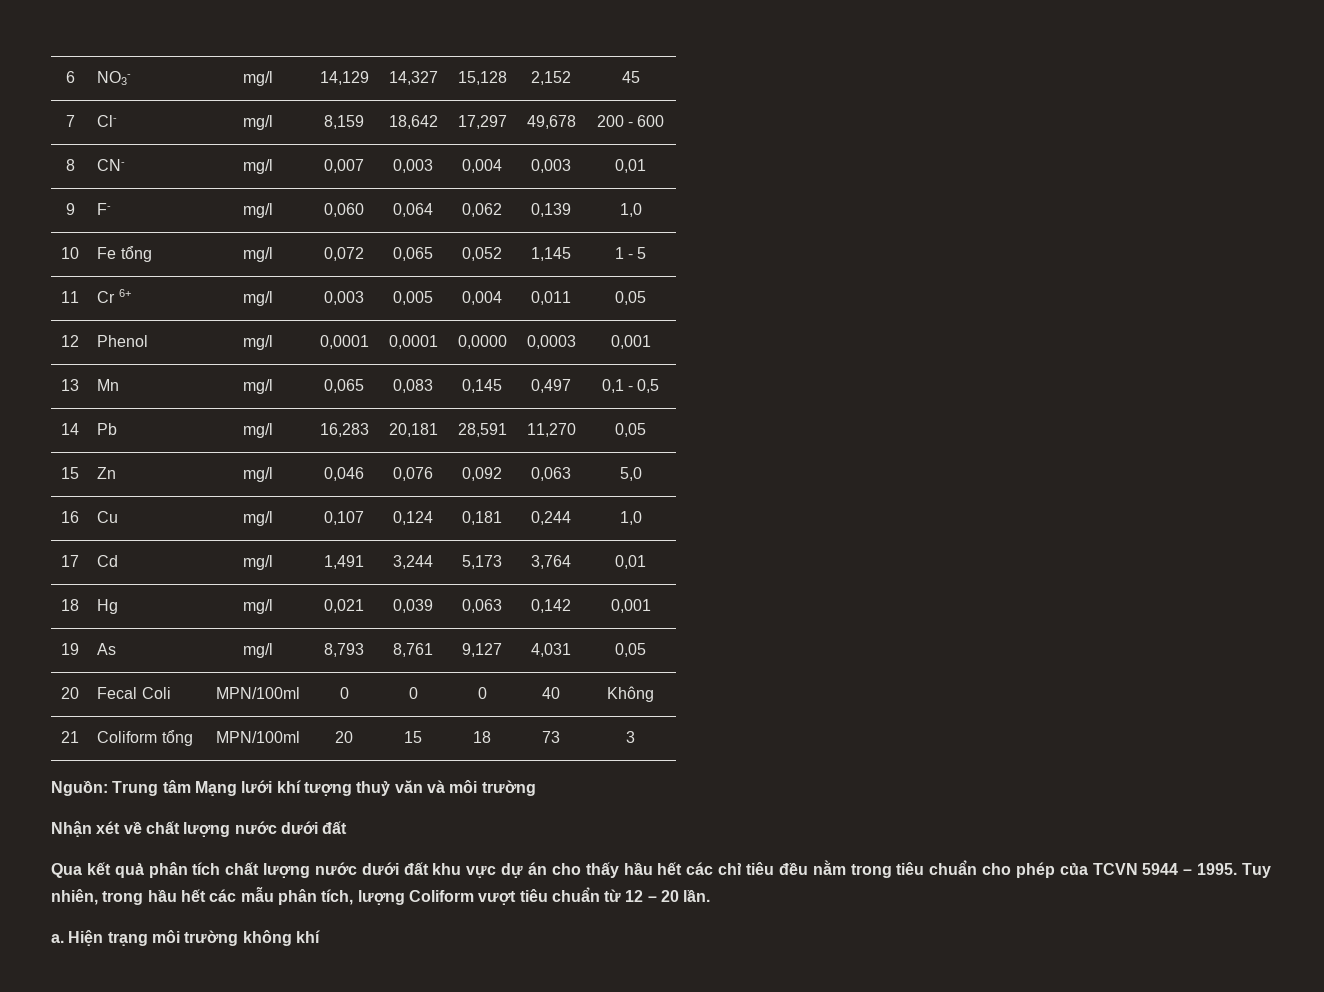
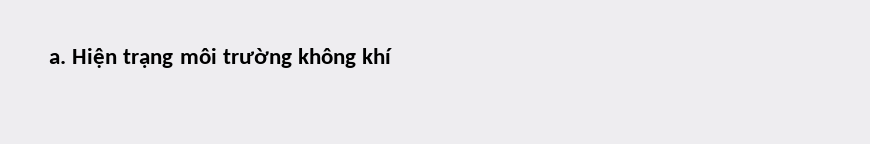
- 6 | NO3- | mg/l | 14,129 | 14,327 | 15,128 | 2,152 | 45
- 7 | Cl- | mg/l | 8,159 | 18,642 | 17,297 | 49,678 | 200 - 600
- 8 | CN- | mg/l | 0,007 | 0,003 | 0,004 | 0,003 | 0,01
- 9 | F- | mg/l | 0,060 | 0,064 | 0,062 | 0,139 | 1,0
- 10 | Fe tổng | mg/l | 0,072 | 0,065 | 0,052 | 1,145 | 1 - 5
- 11 | Cr 6+ | mg/l | 0,003 | 0,005 | 0,004 | 0,011 | 0,05
- 12 | Phenol | mg/l | 0,0001 | 0,0001 | 0,0000 | 0,0003 | 0,001
- 13 | Mn | mg/l | 0,065 | 0,083 | 0,145 | 0,497 | 0,1 - 0,5
- 14 | Pb | mg/l | 16,283 | 20,181 | 28,591 | 11,270 | 0,05
- 15 | Zn | mg/l | 0,046 | 0,076 | 0,092 | 0,063 | 5,0
- 16 | Cu | mg/l | 0,107 | 0,124 | 0,181 | 0,244 | 1,0
- 17 | Cd | mg/l | 1,491 | 3,244 | 5,173 | 3,764 | 0,01
- 18 | Hg | mg/l | 0,021 | 0,039 | 0,063 | 0,142 | 0,001
- 19 | As | mg/l | 8,793 | 8,761 | 9,127 | 4,031 | 0,05
- 20 | Fecal Coli | MPN/100ml | 0 | 0 | 0 | 40 | Không
- 21 | Coliform tổng | MPN/100ml | 20 | 15 | 18 | 73 | 3
- Nguồn: Trung tâm Mạng lưới khí tượng thuỷ văn và môi trường
- Nhận xét về chất lượng nước dưới đất
- Qua kết quả phân tích chất lượng nước dưới đất khu vực dự án cho thấy hầu hết các chỉ tiêu đều nằm trong tiêu chuẩn cho phép của TCVN 5944 – 1995. Tuy nhiên, trong hầu hết các mẫu phân tích, lượng Coliform vượt tiêu chuẩn từ 12 – 20 lần.

